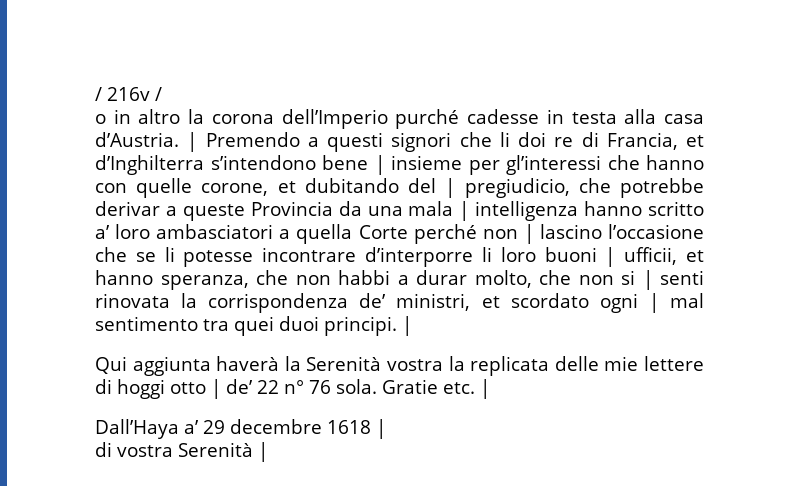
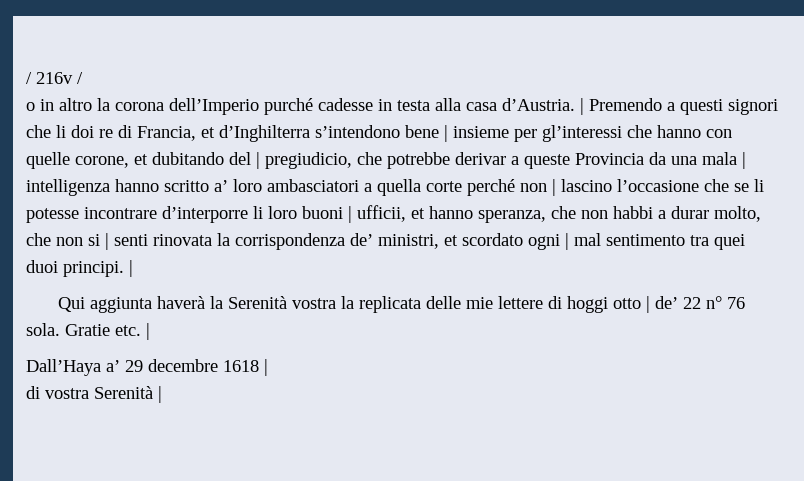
- | Premendo a questi signori che li doi re di Francia, et d’Inghilterra s’intendono bene | insieme per gl’interessi che hanno con quelle corone, et dubitando del | pregiudicio, che potrebbe derivar a queste Provincia da una mala | intelligenza hanno scritto a’ loro ambasciatori a quella Corte perché non | lascino l’occasione che se li potesse incontrare d’interporre li loro buoni | ufficii, et hanno speranza, che non habbi a durar molto, che non si | senti rinovata la corrispondenza de’ ministri, et scordato ogni | mal sentimento tra quei duoi principi.
+ | Premendo a questi signori che li doi re di Francia, et d’Inghilterra s’intendono bene | insieme per gl’interessi che hanno con quelle corone, et dubitando del | pregiudicio, che potrebbe derivar a queste Provincia da una mala | intelligenza hanno scritto a’ loro ambasciatori a quella corte perché non | lascino l’occasione che se li potesse incontrare d’interporre li loro buoni | ufficii, et hanno speranza, che non habbi a durar molto, che non si | senti rinovata la corrispondenza de’ ministri, et scordato ogni | mal sentimento tra quei duoi principi.

